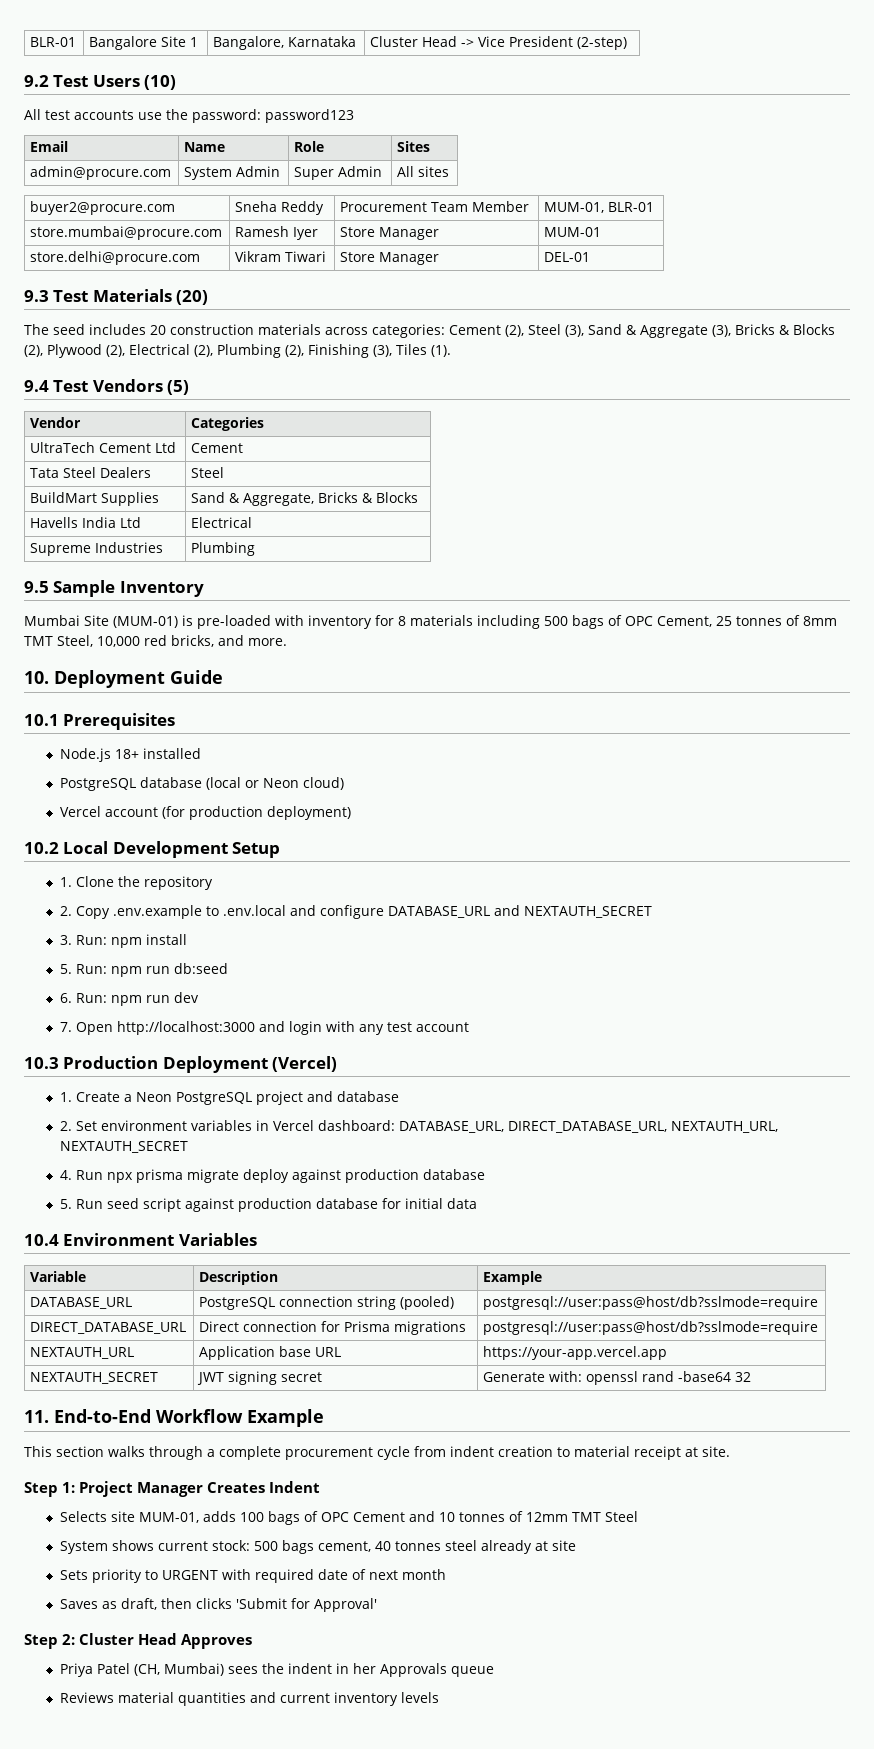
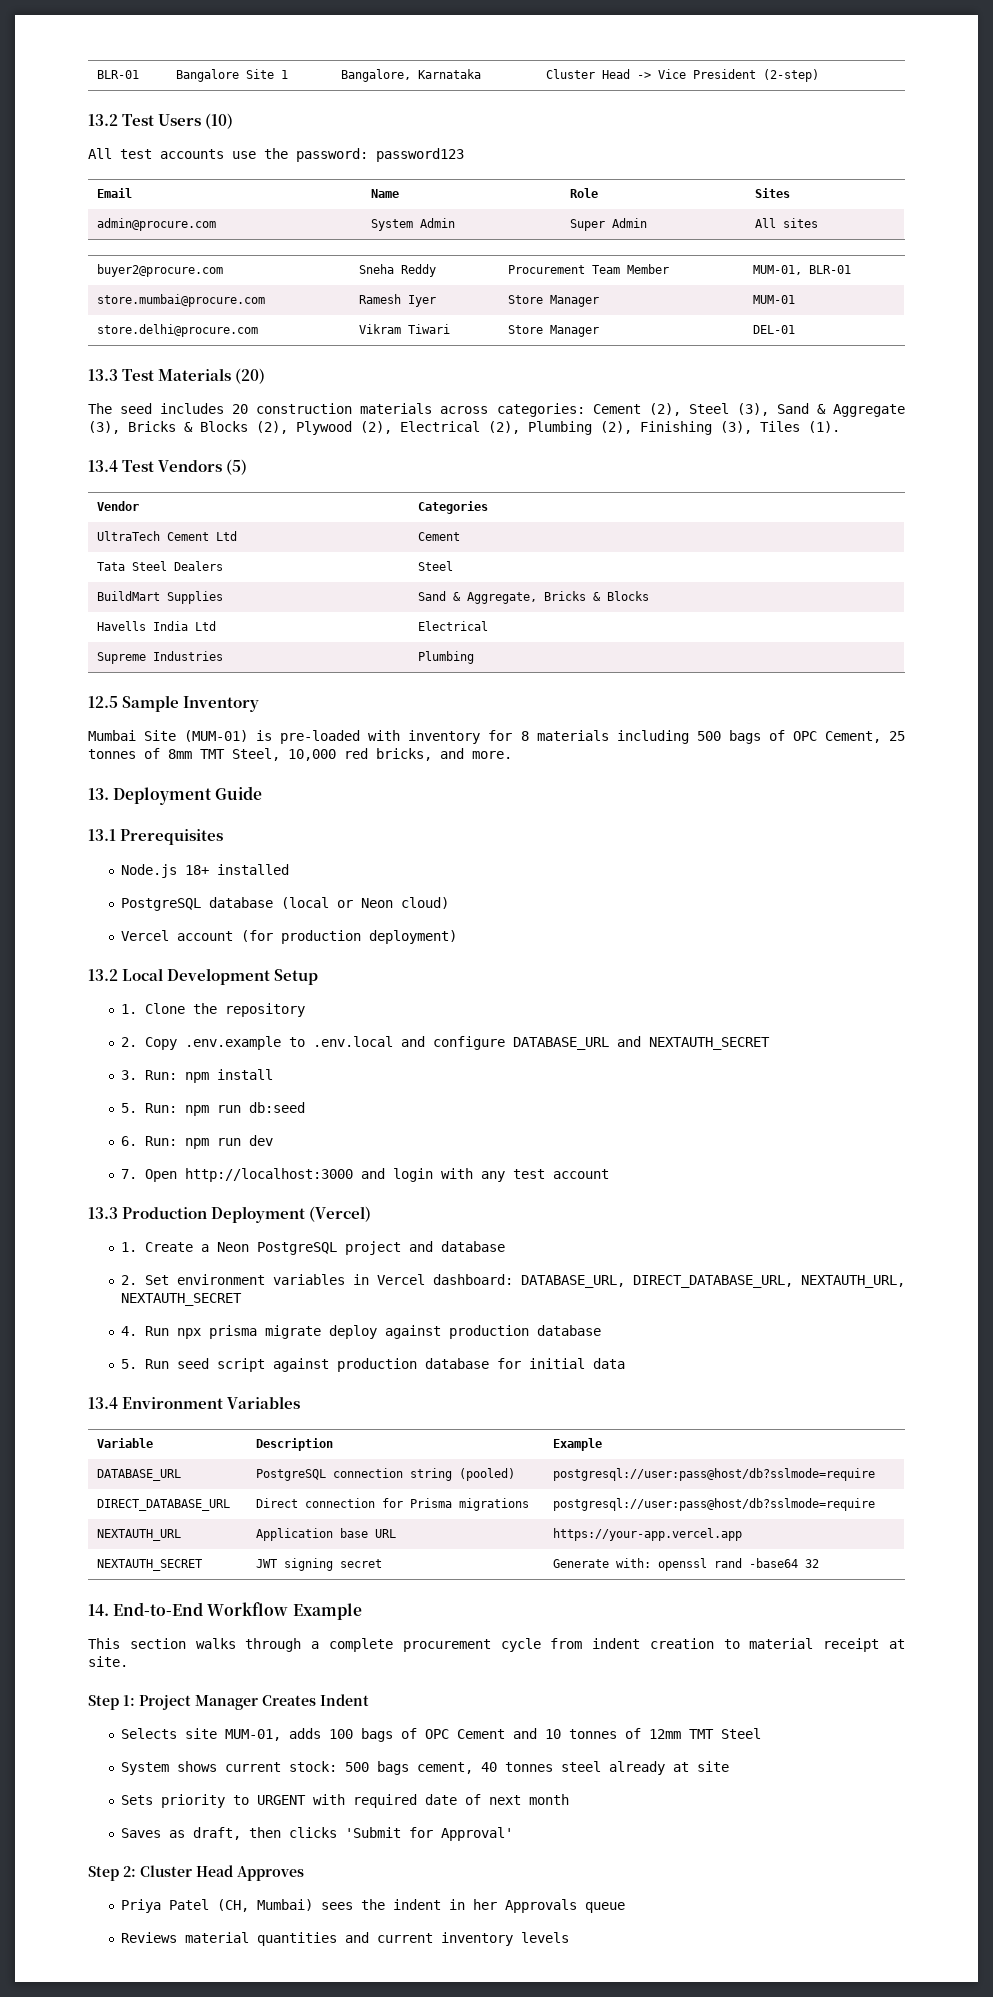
- 9.2 Test Users (10)
+ 13.2 Test Users (10)
- 9.3 Test Materials (20)
+ 13.3 Test Materials (20)
- 9.4 Test Vendors (5)
+ 13.4 Test Vendors (5)
- 9.5 Sample Inventory
+ 12.5 Sample Inventory
- 10. Deployment Guide
+ 13. Deployment Guide
- 10.1 Prerequisites
+ 13.1 Prerequisites
- 10.2 Local Development Setup
+ 13.2 Local Development Setup
- 10.3 Production Deployment (Vercel)
+ 13.3 Production Deployment (Vercel)
- 10.4 Environment Variables
+ 13.4 Environment Variables
- 11. End-to-End Workflow Example
+ 14. End-to-End Workflow Example

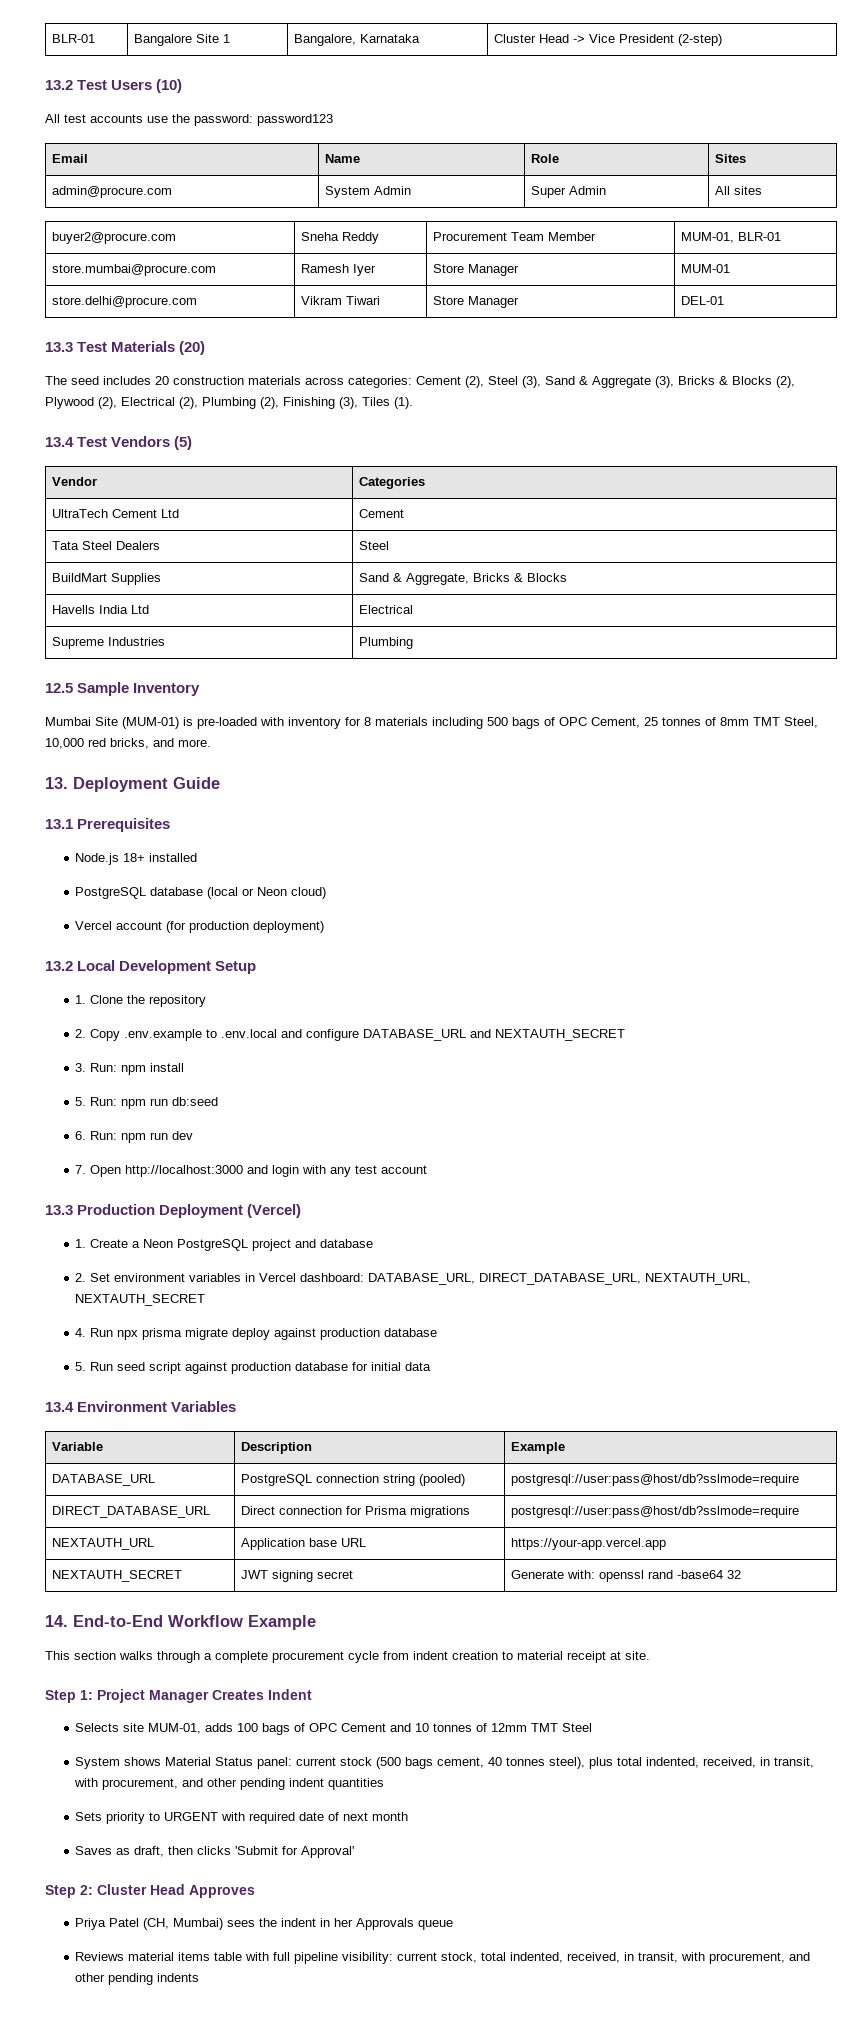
- System shows current stock: 500 bags cement, 40 tonnes steel already at site
+ System shows Material Status panel: current stock (500 bags cement, 40 tonnes steel), plus total indented, received, in transit, with procurement, and other pending indent quantities
- Reviews material quantities and current inventory levels
+ Reviews material items table with full pipeline visibility: current stock, total indented, received, in transit, with procurement, and other pending indents

